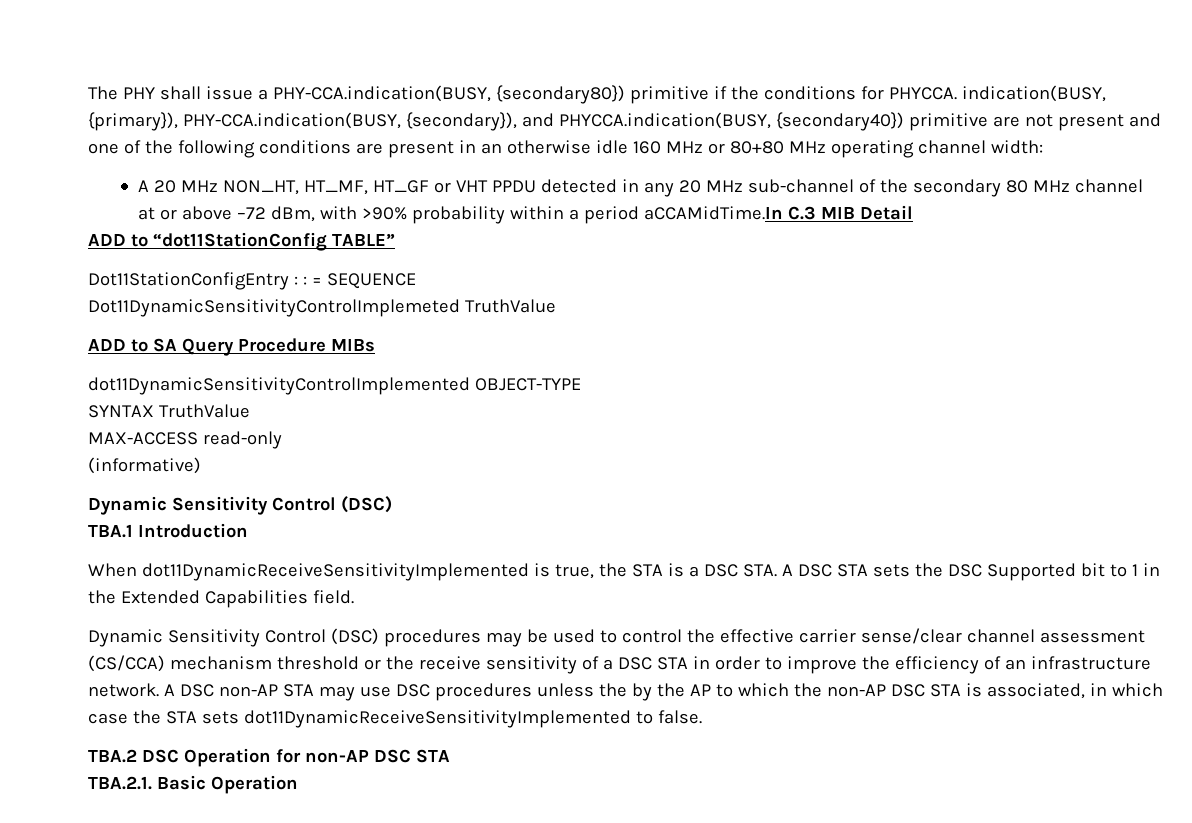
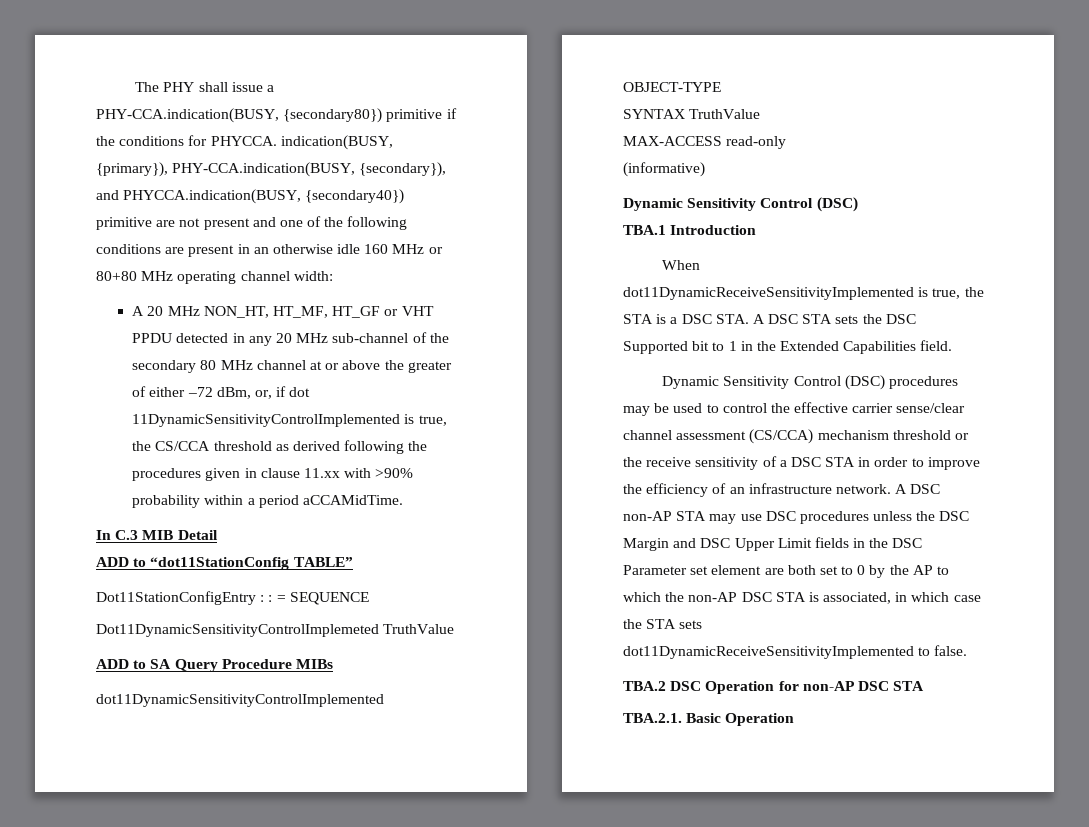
- A 20 MHz NON_HT, HT_MF, HT_GF or VHT PPDU detected in any 20 MHz sub-channel of the secondary 80 MHz channel at or above –72 dBm, with >90% probability within a period aCCAMidTime.In C.3 MIB Detail
+ A 20 MHz NON_HT, HT_MF, HT_GF or VHT PPDU detected in any 20 MHz sub-channel of the secondary 80 MHz channel at or above the greater of either –72 dBm, or, if dot 11DynamicSensitivityControlImplemented is true, the CS/CCA threshold as derived following the procedures given in clause 11.xx with >90% probability within a period aCCAMidTime.
+ In C.3 MIB Detail
- A DSC non-AP STA may use DSC procedures unless the by the AP to which the non-AP DSC STA is associated, in which case the STA sets dot11DynamicReceiveSensitivityImplemented to false.
+ A DSC non-AP STA may use DSC procedures unless the DSC Margin and DSC Upper Limit fields in the DSC Parameter set element are both set to 0 by the AP to which the non-AP DSC STA is associated, in which case the STA sets dot11DynamicReceiveSensitivityImplemented to false.

